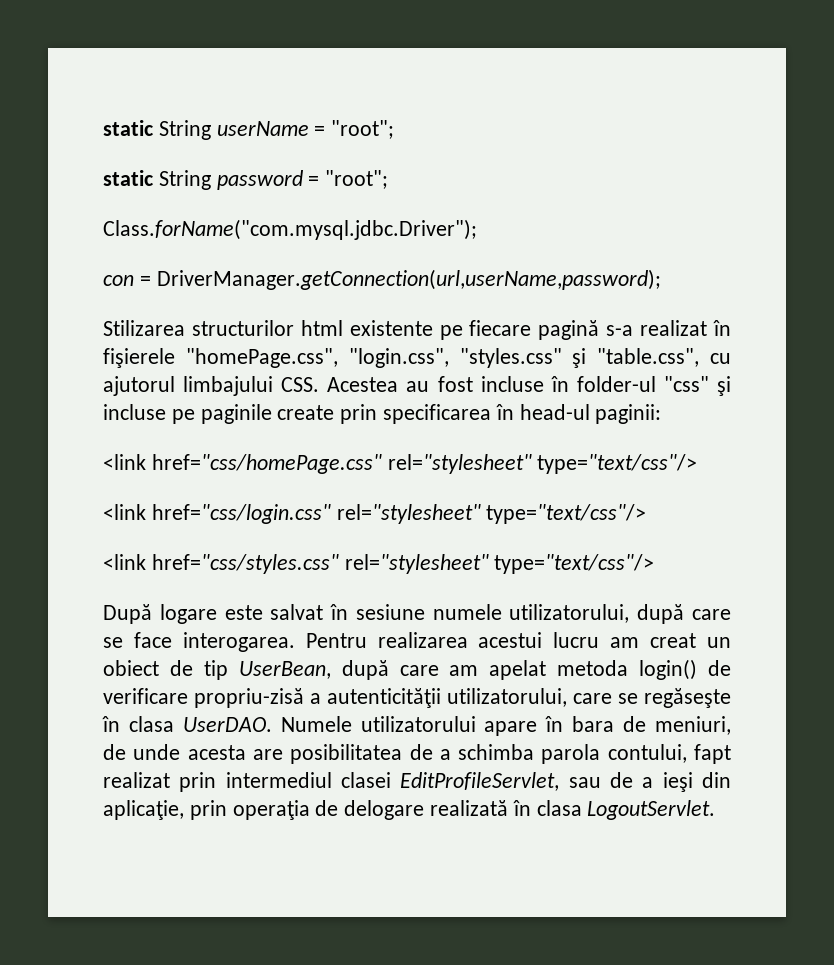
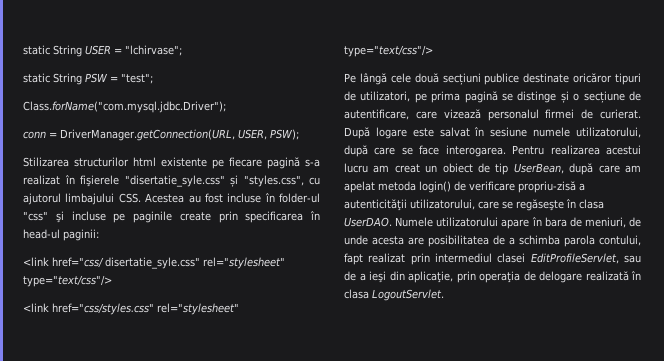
- static String userName = "root";
- static String password = "root";
+ static String USER = "lchirvase";
+ static String PSW = "test";
  Class.forName("com.mysql.jdbc.Driver");
- con = DriverManager.getConnection(url,userName,password);
+ conn = DriverManager.getConnection(URL, USER, PSW);
- Stilizarea structurilor html existente pe fiecare pagină s-a realizat în fişierele "homePage.css", "login.css", "styles.css" şi "table.css", cu ajutorul limbajului CSS. Acestea au fost incluse în folder-ul "css" şi incluse pe paginile create prin specificarea în head-ul paginii:
+ Stilizarea structurilor html existente pe fiecare pagină s-a realizat în fişierele "disertatie_syle.css" și "styles.css", cu ajutorul limbajului CSS. Acestea au fost incluse în folder-ul "css" şi incluse pe paginile create prin specificarea în head-ul paginii:
- <link href="css/homePage.css" rel="stylesheet" type="text/css"/>
- <link href="css/login.css" rel="stylesheet" type="text/css"/>
+ <link href="css/ disertatie_syle.css" rel="stylesheet" type="text/css"/>
+ Pe lângă cele două secțiuni publice destinate oricăror tipuri de utilizatori, pe prima pagină se distinge și o secțiune de autentificare, care vizează personalul firmei de curierat.

